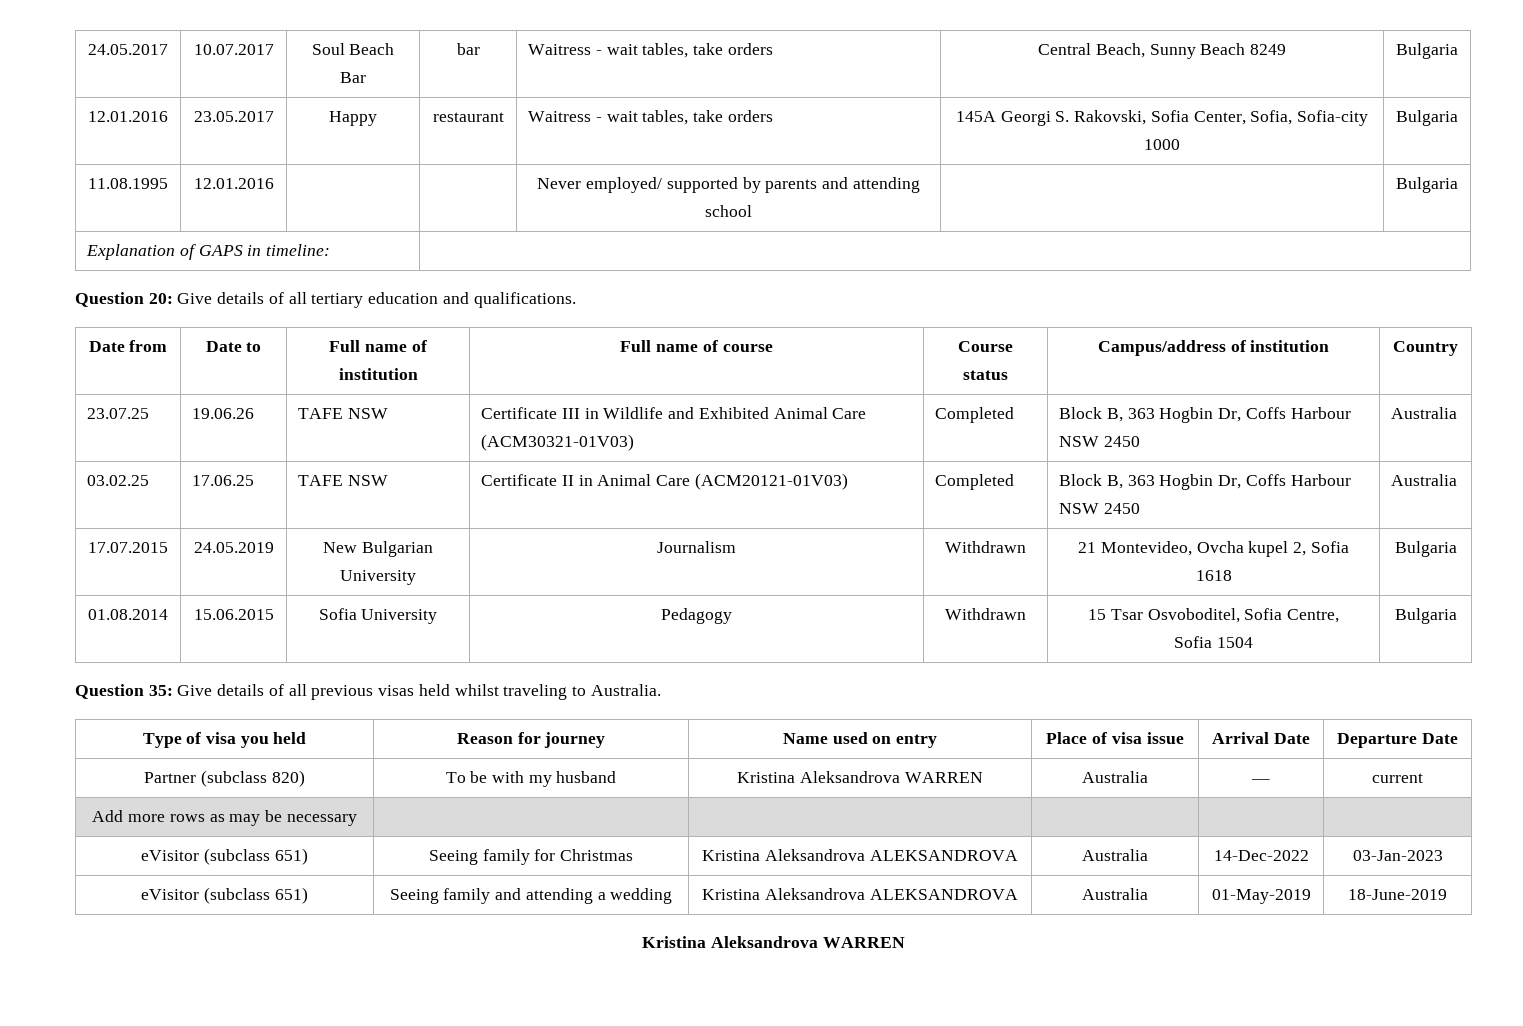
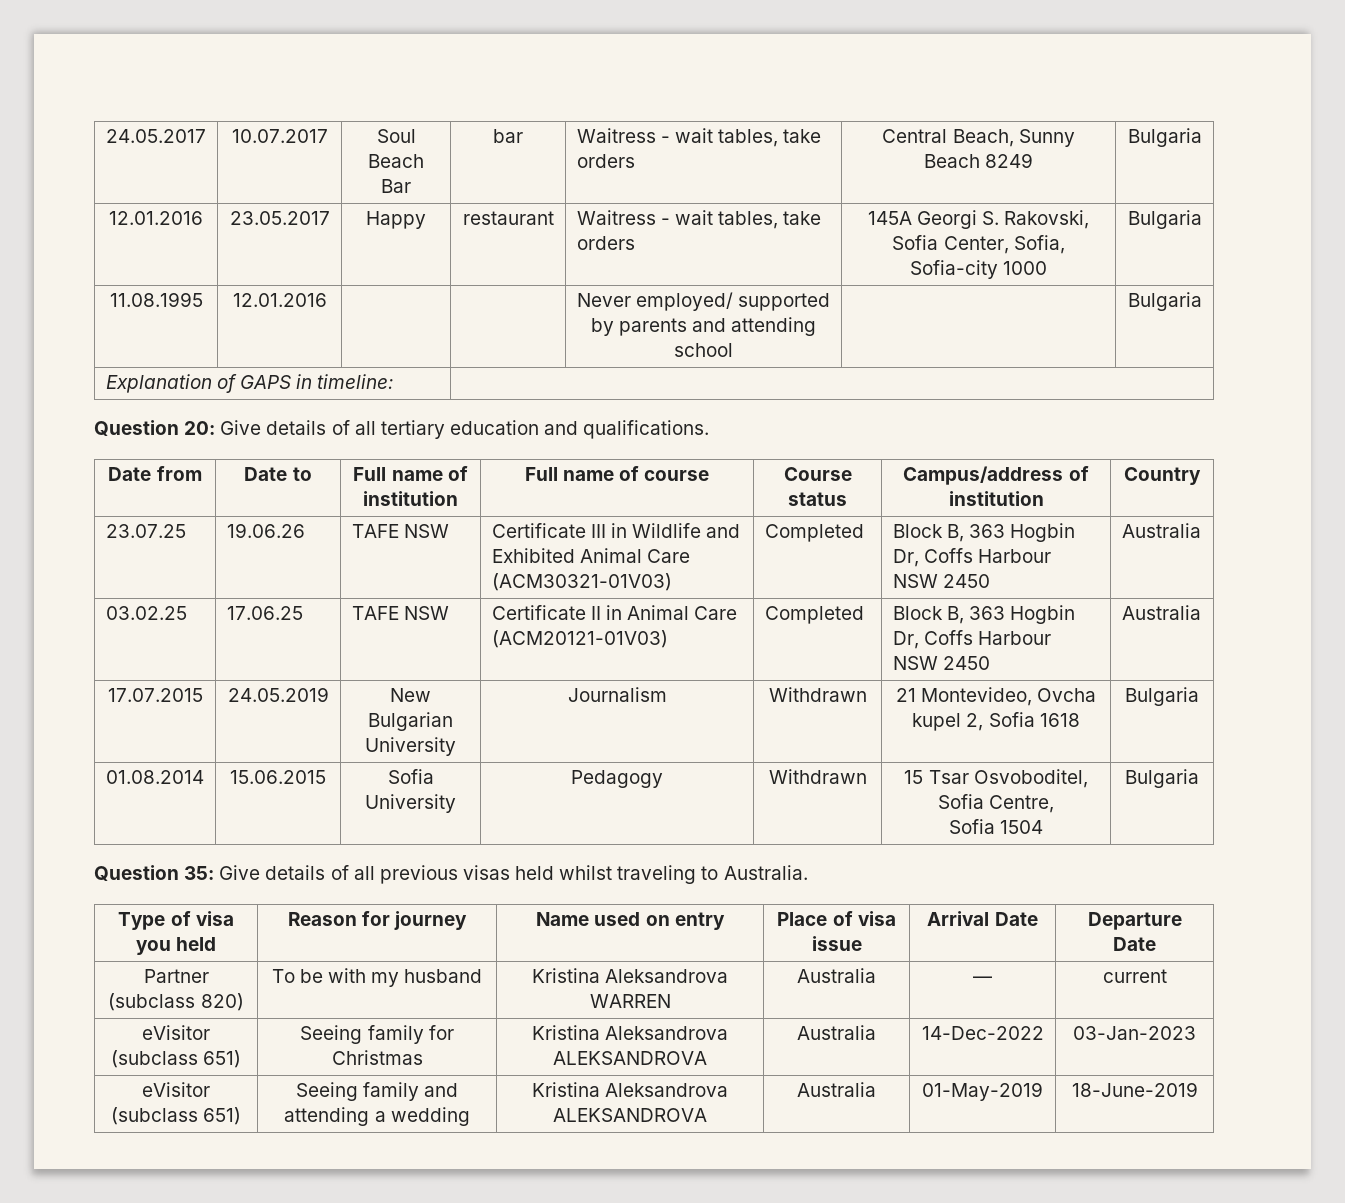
- Add more rows as may be necessary | | | | |
  eVisitor (subclass 651) | Seeing family and attending a wedding | Kristina Aleksandrova ALEKSANDROVA | Australia | 01-May-2019 | 18-June-2019
- Kristina Aleksandrova WARREN

